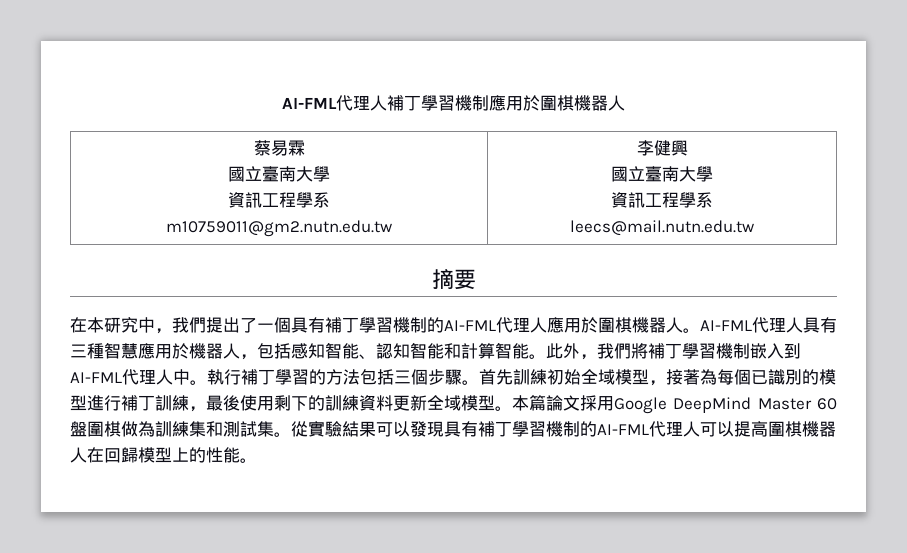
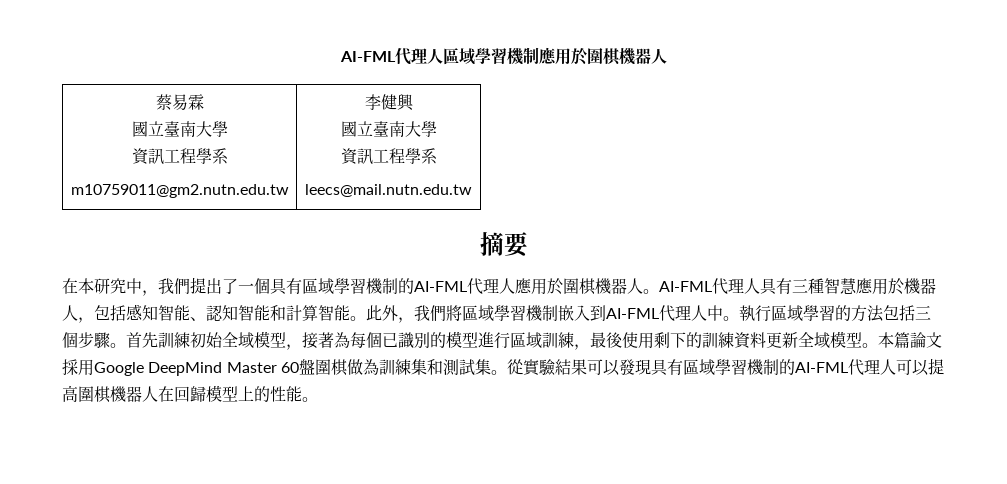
- AI-FML代理人補丁學習機制應用於圍棋機器人
+ AI-FML代理人區域學習機制應用於圍棋機器人
- 在本研究中，我們提出了一個具有補丁學習機制的AI-FML代理人應用於圍棋機器人。
+ 在本研究中，我們提出了一個具有區域學習機制的AI-FML代理人應用於圍棋機器人。
- 此外，我們將補丁學習機制嵌入到AI-FML代理人中。
+ 此外，我們將區域學習機制嵌入到AI-FML代理人中。
- 執行補丁學習的方法包括三個步驟。
+ 執行區域學習的方法包括三個步驟。
- 首先訓練初始全域模型，接著為每個已識別的模型進行補丁訓練，最後使用剩下的訓練資料更新全域模型。
+ 首先訓練初始全域模型，接著為每個已識別的模型進行區域訓練，最後使用剩下的訓練資料更新全域模型。
- 從實驗結果可以發現具有補丁學習機制的AI-FML代理人可以提高圍棋機器人在回歸模型上的性能。
+ 從實驗結果可以發現具有區域學習機制的AI-FML代理人可以提高圍棋機器人在回歸模型上的性能。

